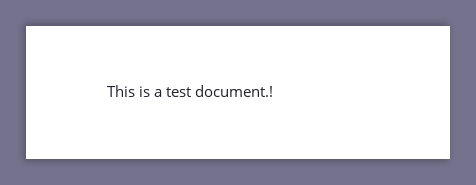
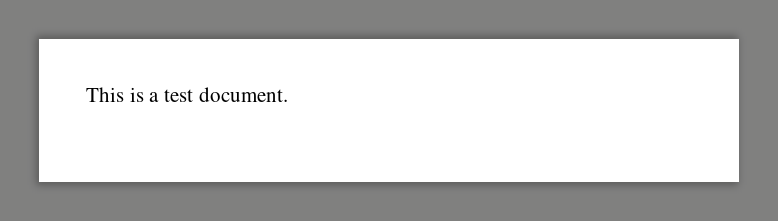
- This is a test document.!
+ This is a test document.

